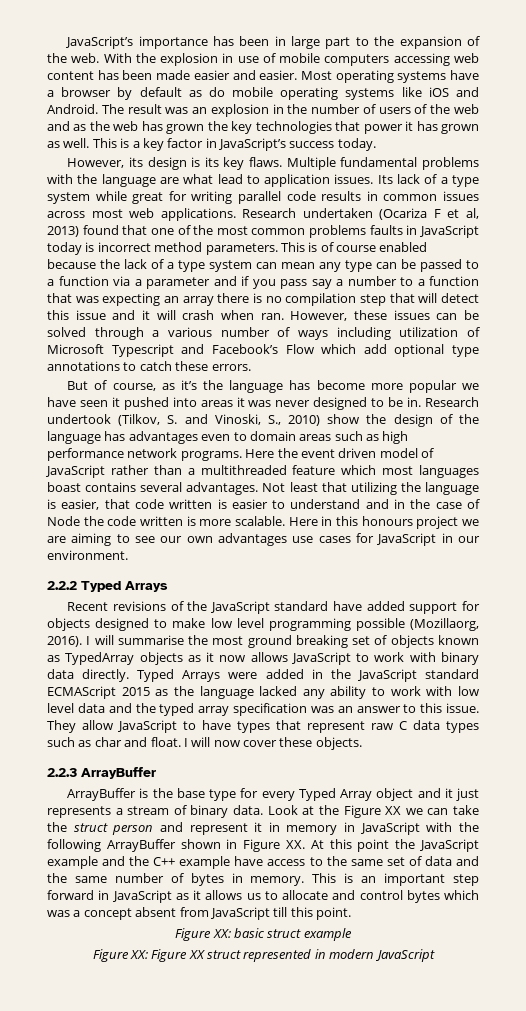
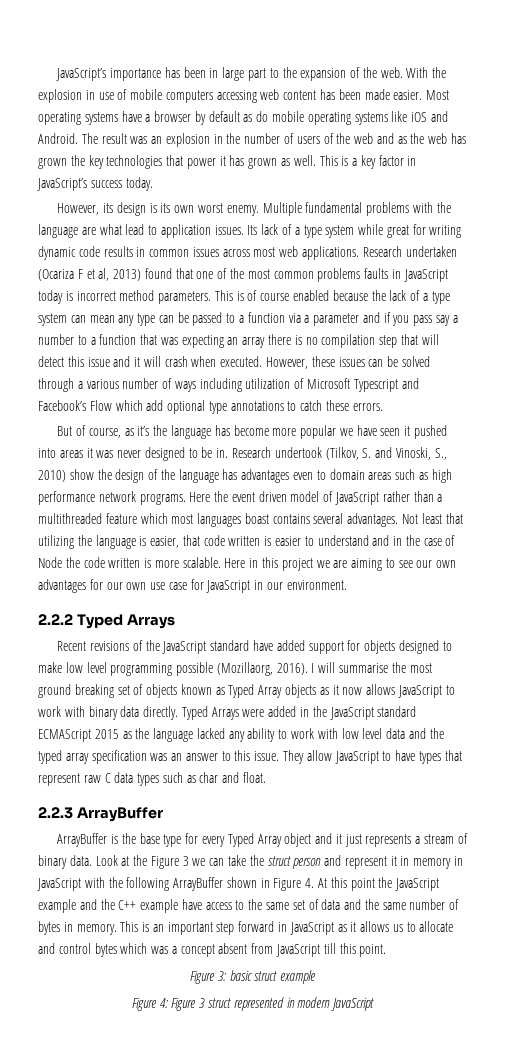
- With the explosion in use of mobile computers accessing web content has been made easier and easier.
+ With the explosion in use of mobile computers accessing web content has been made easier.
- However, its design is its key flaws.
+ However, its design is its own worst enemy.
- Its lack of a type system while great for writing parallel code results in common issues across most web applications.
+ Its lack of a type system while great for writing dynamic code results in common issues across most web applications.
- This is of course enabled because the lack of a type system can mean any type can be passed to a function via a parameter and if you pass say a number to a function that was expecting an array there is no compilation step that will detect this issue and it will crash when ran.
+ This is of course enabled because the lack of a type system can mean any type can be passed to a function via a parameter and if you pass say a number to a function that was expecting an array there is no compilation step that will detect this issue and it will crash when executed.
- Here in this honours project we are aiming to see our own advantages use cases for JavaScript in our environment.
+ Here in this project we are aiming to see our own advantages for our own use case for JavaScript in our environment.
- I will summarise the most ground breaking set of objects known as TypedArray objects as it now allows JavaScript to work with binary data directly.
+ I will summarise the most ground breaking set of objects known as Typed Array objects as it now allows JavaScript to work with binary data directly.
- I will now cover these objects.
- Look at the Figure XX we can take the struct person and represent it in memory in JavaScript with the following ArrayBuffer shown in Figure XX. At this point the JavaScript example and the C++ example have access to the same set of data and the same number of bytes in memory.
+ Look at the Figure 3 we can take the struct person and represent it in memory in JavaScript with the following ArrayBuffer shown in Figure 4. At this point the JavaScript example and the C++ example have access to the same set of data and the same number of bytes in memory.
- Figure XX: basic struct example
+ Figure 3: basic struct example
- Figure XX: Figure XX struct represented in modern JavaScript
+ Figure 4: Figure 3 struct represented in modern JavaScript

